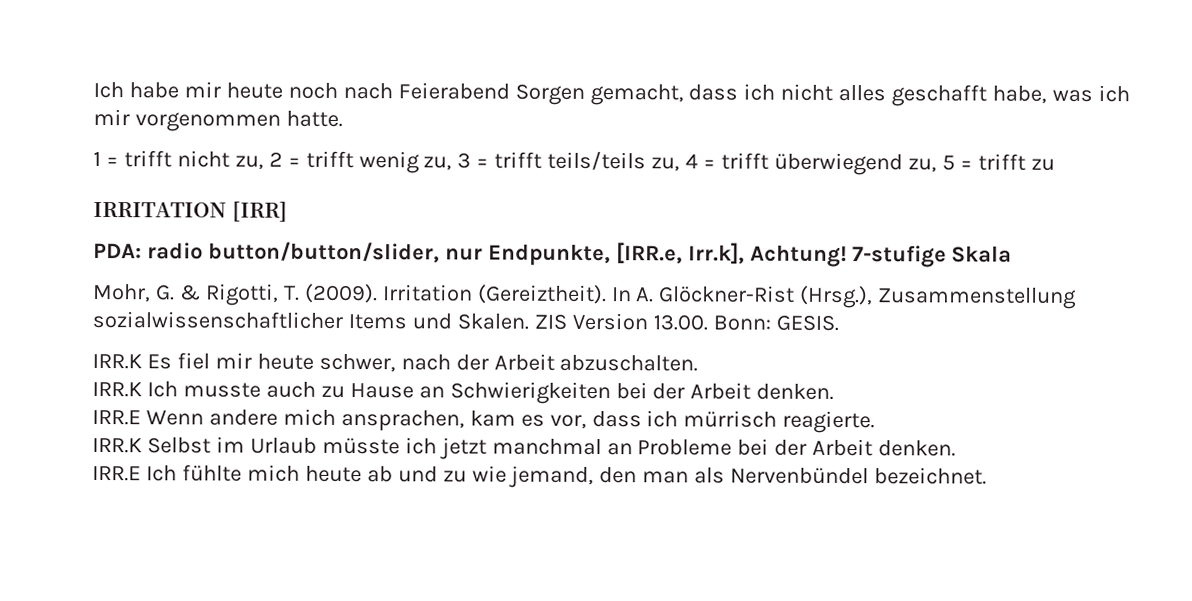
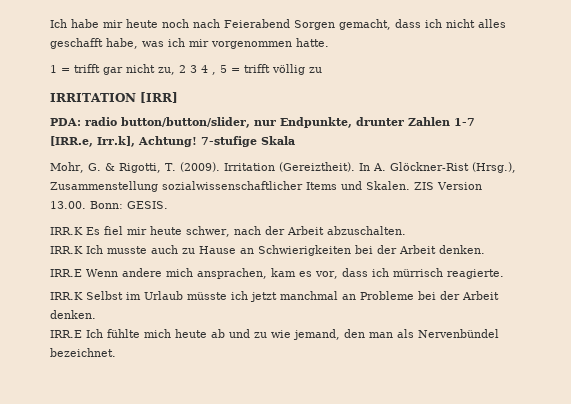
- 1 = trifft nicht zu, 2 = trifft wenig zu, 3 = trifft teils/teils zu, 4 = trifft überwiegend zu, 5 = trifft zu
+ 1 = trifft gar nicht zu, 2 3 4 , 5 = trifft völlig zu
- PDA: radio button/button/slider, nur Endpunkte, [IRR.e, Irr.k], Achtung!
+ PDA: radio button/button/slider, nur Endpunkte, drunter Zahlen 1-7 [IRR.e, Irr.k], Achtung!

